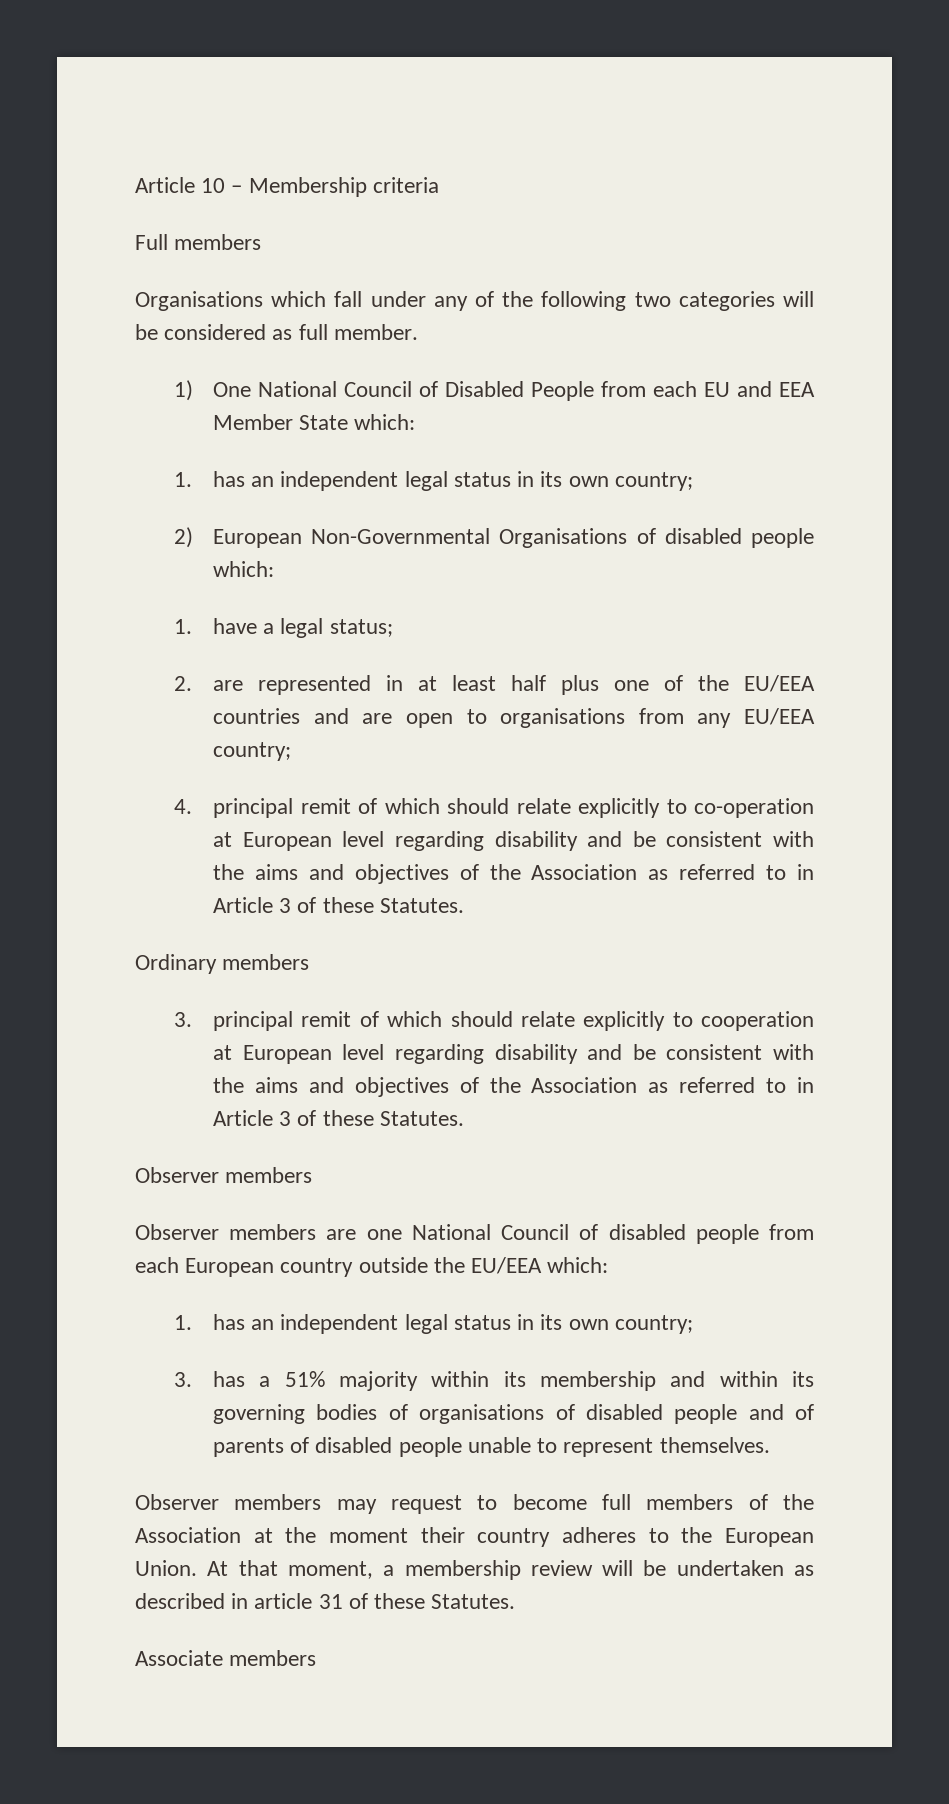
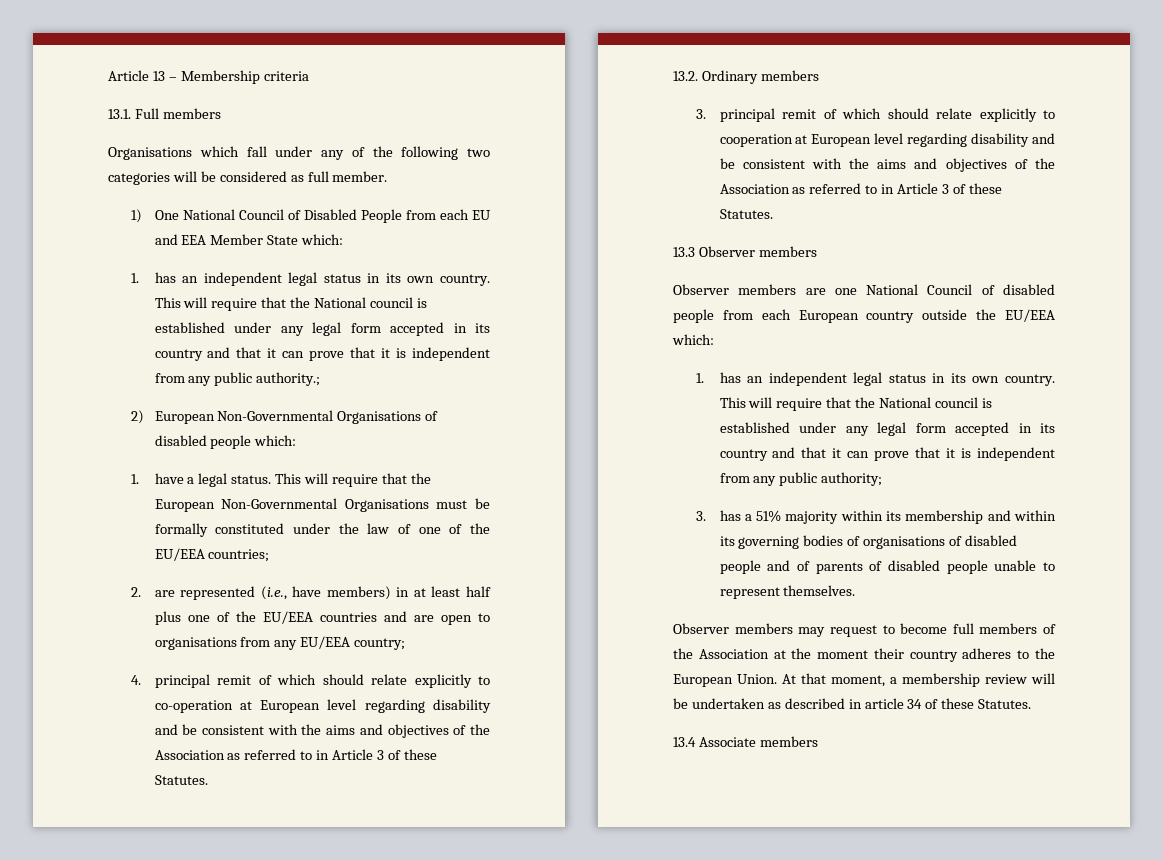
- Article 10 – Membership criteria
+ Article 13 – Membership criteria
- Full members
+ 13.1. Full members
  1) One National Council of Disabled People from each EU and EEA Member State which:
- 1. has an independent legal status in its own country;
+ 1. has an independent legal status in its own country. This will require that the National council is established under any legal form accepted in its country and that it can prove that it is independent from any public authority.;
- 1. have a legal status;
+ 1. have a legal status. This will require that the European Non-Governmental Organisations must be formally constituted under the law of one of the EU/EEA countries;
- 2. are represented in at least half plus one of the EU/EEA countries and are open to organisations from any EU/EEA country;
+ 2. are represented (i.e., have members) in at least half plus one of the EU/EEA countries and are open to organisations from any EU/EEA country;
- Ordinary members
+ 13.2. Ordinary members
  3. principal remit of which should relate explicitly to cooperation at European level regarding disability and be consistent with the aims and objectives of the Association as referred to in Article 3 of these Statutes.
- Observer members
+ 13.3 Observer members
  Observer members are one National Council of disabled people from each European country outside the EU/EEA which:
- 1. has an independent legal status in its own country;
+ 1. has an independent legal status in its own country. This will require that the National council is established under any legal form accepted in its country and that it can prove that it is independent from any public authority;
- At that moment, a membership review will be undertaken as described in article 31 of these Statutes.
- Associate members
+ At that moment, a membership review will be undertaken as described in article 34 of these Statutes.
+ 13.4 Associate members

